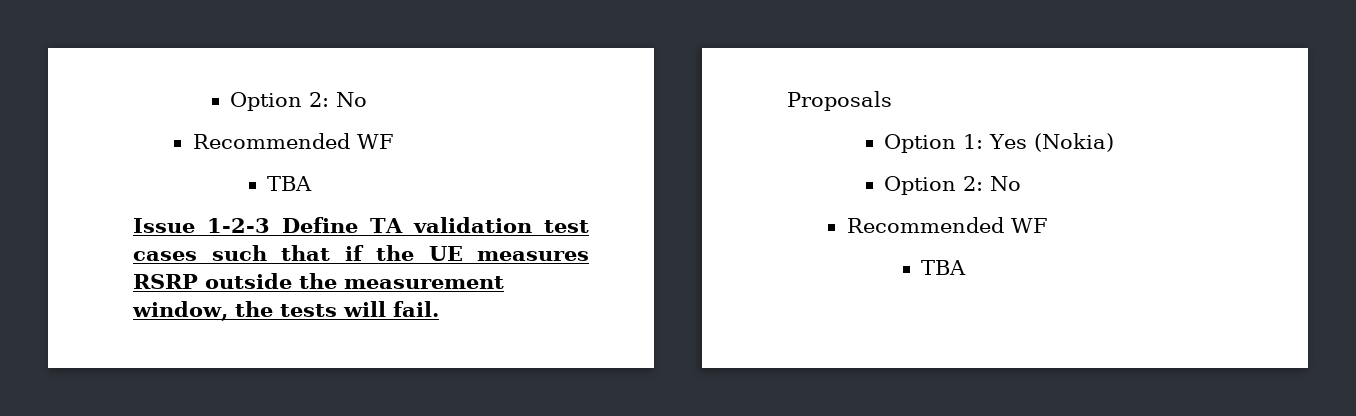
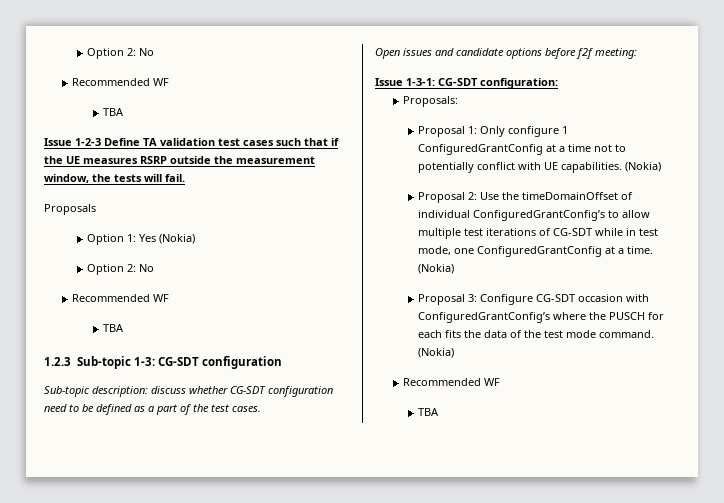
+ 1.2.3 Sub-topic 1-3: CG-SDT configuration
+ Sub-topic description: discuss whether CG-SDT configuration need to be defined as a part of the test cases.
+ Open issues and candidate options before f2f meeting:
+ Issue 1-3-1: CG-SDT configuration:
+ Proposals:
+ Proposal 1: Only configure 1 ConfiguredGrantConfig at a time not to potentially conflict with UE capabilities. (Nokia)
+ Proposal 2: Use the timeDomainOffset of individual ConfiguredGrantConfig’s to allow multiple test iterations of CG-SDT while in test mode, one ConfiguredGrantConfig at a time. (Nokia)
+ Proposal 3: Configure CG-SDT occasion with ConfiguredGrantConfig’s where the PUSCH for each fits the data of the test mode command. (Nokia)
+ Recommended WF
+ TBA

